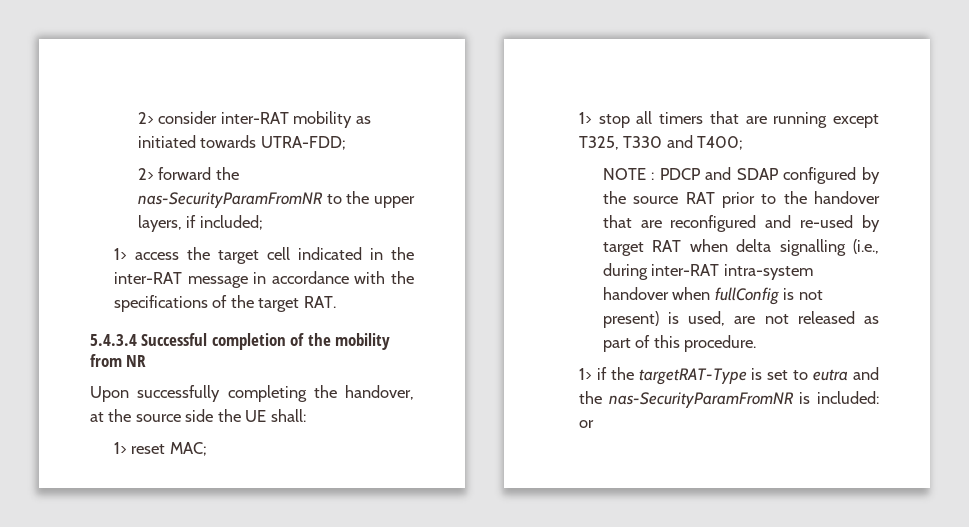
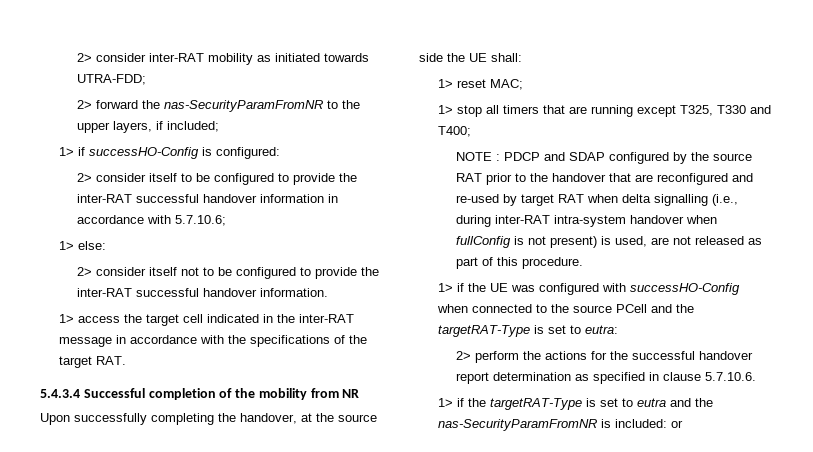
+ 1> if successHO-Config is configured:
+ 2> consider itself to be configured to provide the inter-RAT successful handover information in accordance with 5.7.10.6;
+ 1> else:
+ 2> consider itself not to be configured to provide the inter-RAT successful handover information.
+ 1> if the UE was configured with successHO-Config when connected to the source PCell and the targetRAT-Type is set to eutra:
+ 2> perform the actions for the successful handover report determination as specified in clause 5.7.10.6.

